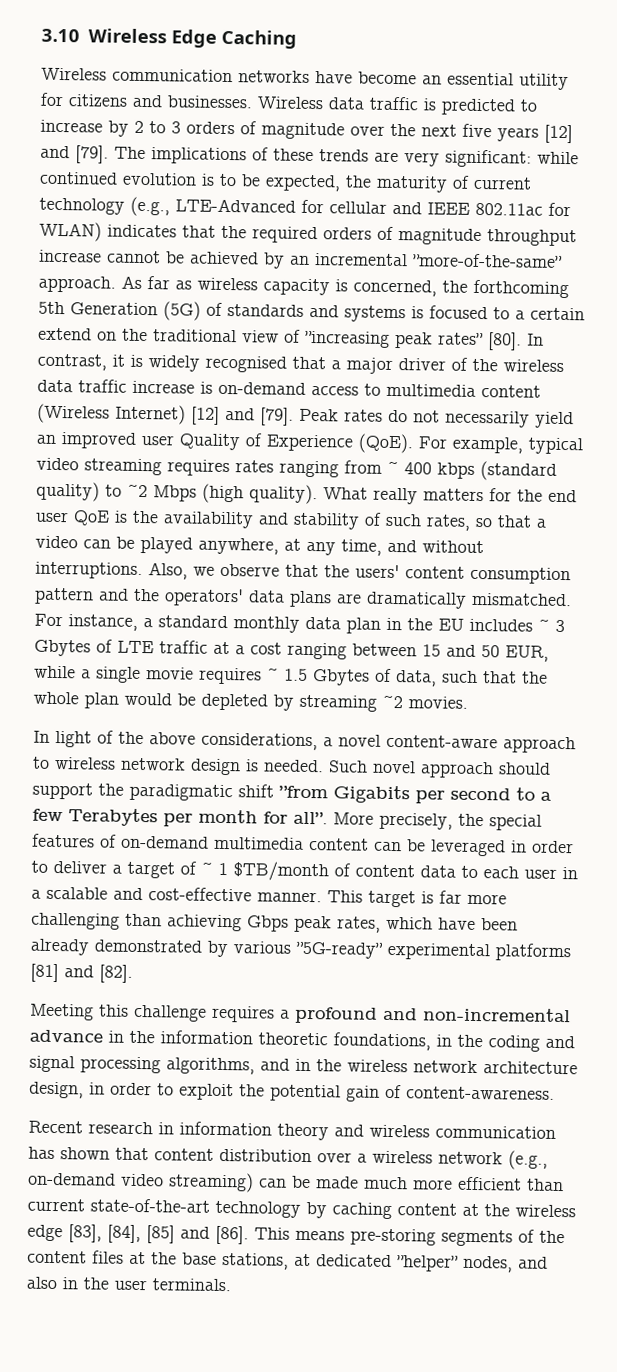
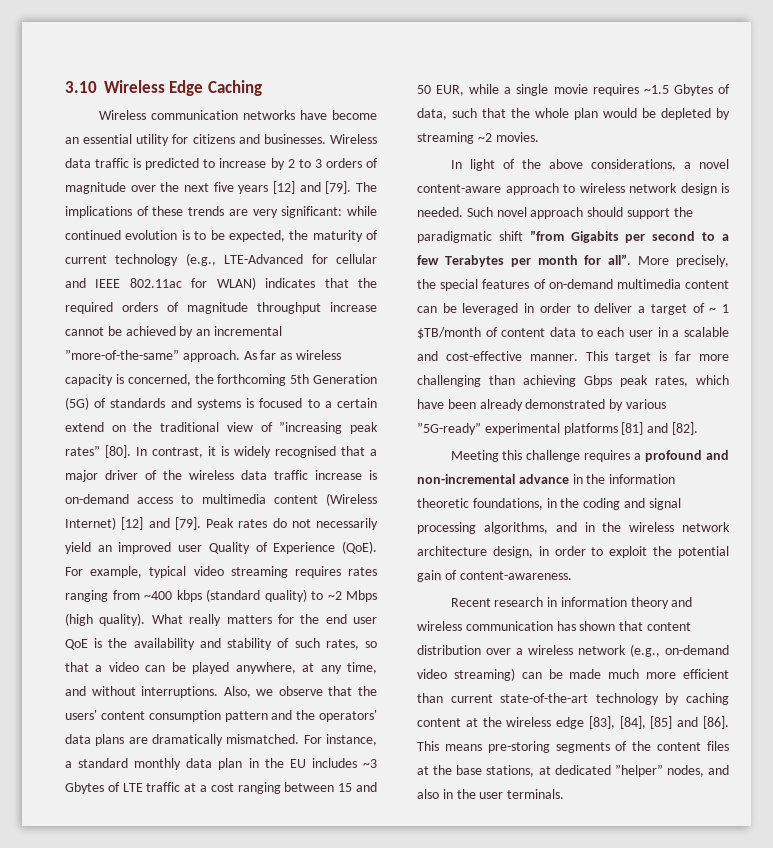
- For example, typical video streaming requires rates ranging from ~ 400 kbps (standard quality) to ~2 Mbps (high quality).
+ For example, typical video streaming requires rates ranging from ~400 kbps (standard quality) to ~2 Mbps (high quality).
- For instance, a standard monthly data plan in the EU includes ~ 3 Gbytes of LTE traffic at a cost ranging between 15 and 50 EUR, while a single movie requires ~ 1.5 Gbytes of data, such that the whole plan would be depleted by streaming ~2 movies.
+ For instance, a standard monthly data plan in the EU includes ~3 Gbytes of LTE traffic at a cost ranging between 15 and 50 EUR, while a single movie requires ~1.5 Gbytes of data, such that the whole plan would be depleted by streaming ~2 movies.

